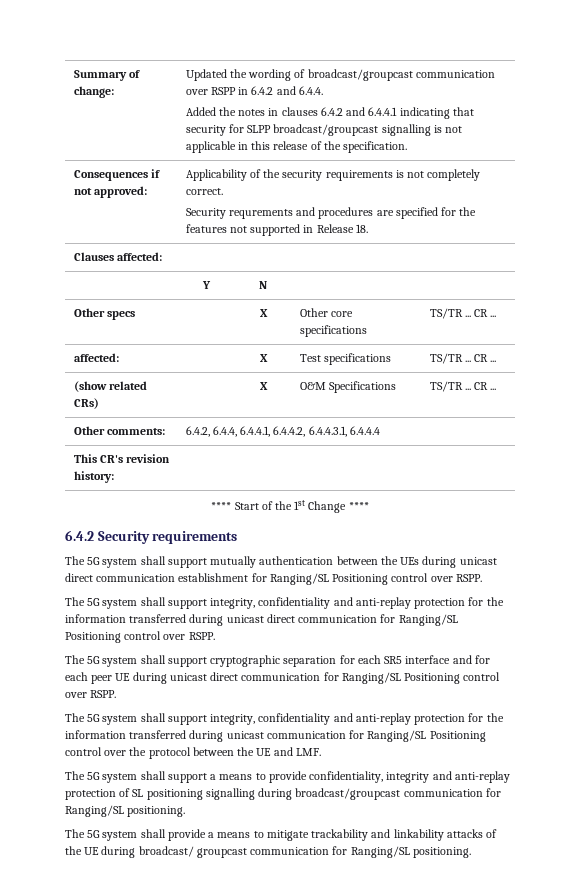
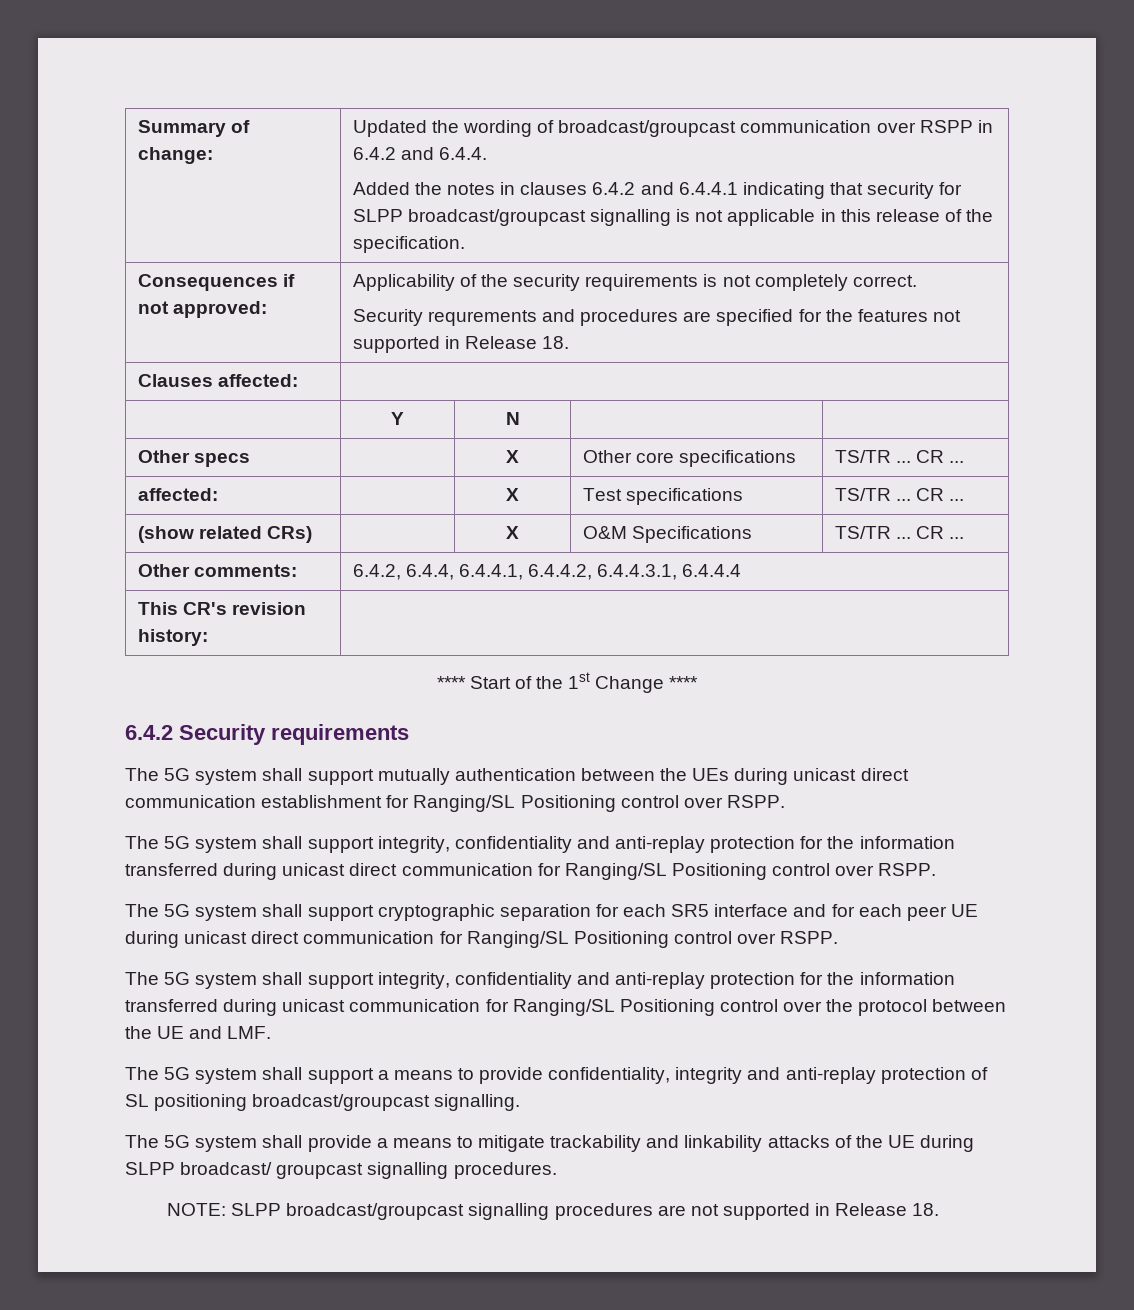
- The 5G system shall support a means to provide confidentiality, integrity and anti-replay protection of SL positioning signalling during broadcast/groupcast communication for Ranging/SL positioning.
+ The 5G system shall support a means to provide confidentiality, integrity and anti-replay protection of SL positioning broadcast/groupcast signalling.
- The 5G system shall provide a means to mitigate trackability and linkability attacks of the UE during broadcast/ groupcast communication for Ranging/SL positioning.
+ The 5G system shall provide a means to mitigate trackability and linkability attacks of the UE during SLPP broadcast/ groupcast signalling procedures.
+ NOTE: SLPP broadcast/groupcast signalling procedures are not supported in Release 18.

